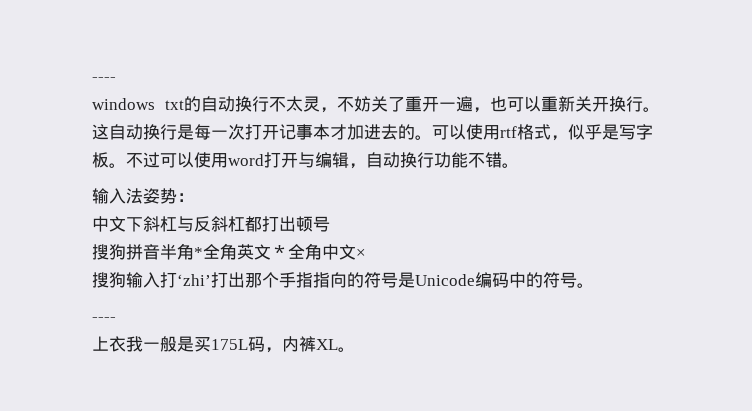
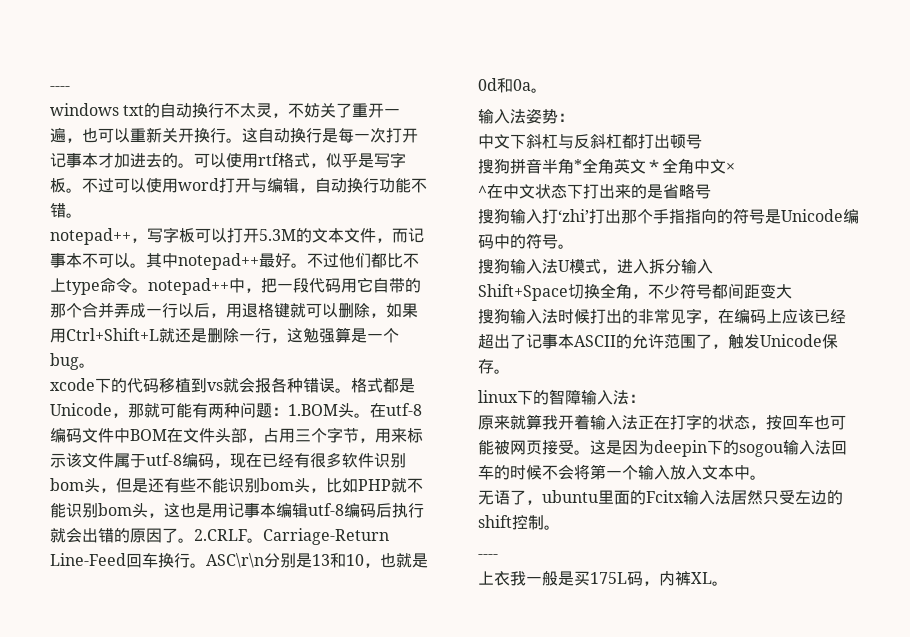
+ notepad++，写字板可以打开5.3M的文本文件，而记事本不可以。其中notepad++最好。不过他们都比不上type命令。notepad++中，把一段代码用它自带的那个合并弄成一行以后，用退格键就可以删除，如果用Ctrl+Shift+L就还是删除一行，这勉强算是一个bug。
+ xcode下的代码移植到vs就会报各种错误。格式都是Unicode，那就可能有两种问题：1.BOM头。在utf-8编码文件中BOM在文件头部，占用三个字节，用来标示该文件属于utf-8编码，现在已经有很多软件识别bom头，但是还有些不能识别bom头，比如PHP就不能识别bom头，这也是用记事本编辑utf-8编码后执行就会出错的原因了。2.CRLF。Carriage-Return Line-Feed回车换行。ASC\r\n分别是13和10，也就是0d和0a。
+ ^在中文状态下打出来的是省略号
+ 搜狗输入法U模式，进入拆分输入
+ Shift+Space切换全角，不少符号都间距变大
+ 搜狗输入法时候打出的非常见字，在编码上应该已经超出了记事本ASCII的允许范围了，触发Unicode保存。
+ linux下的智障输入法：
+ 原来就算我开着输入法正在打字的状态，按回车也可能被网页接受。这是因为deepin下的sogou输入法回车的时候不会将第一个输入放入文本中。
+ 无语了，ubuntu里面的Fcitx输入法居然只受左边的shift控制。

